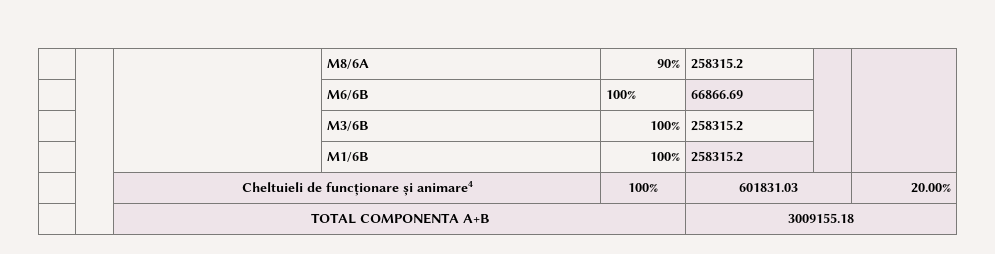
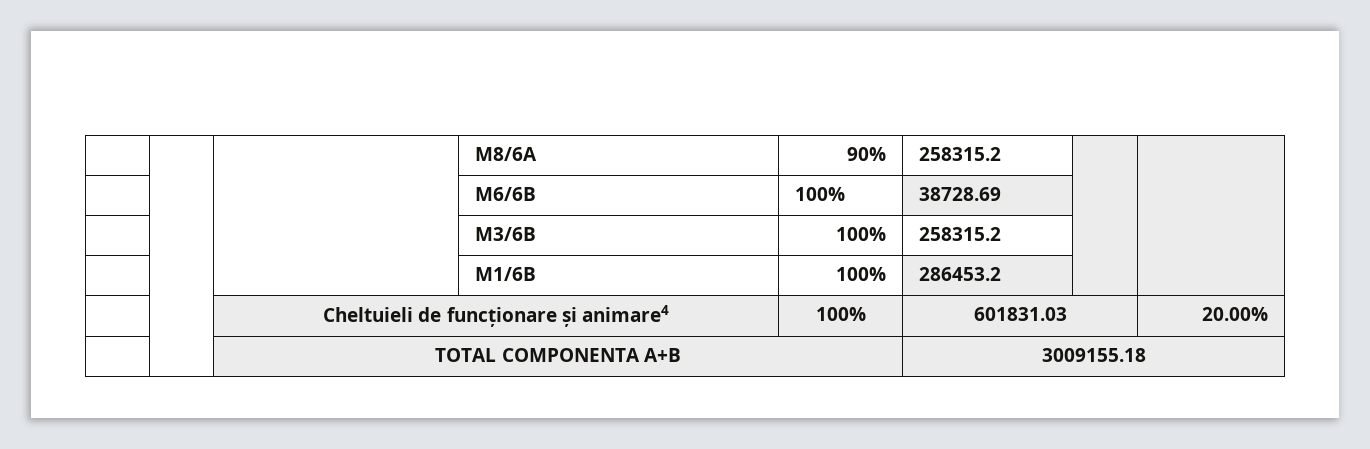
- | | | M6/6B | 100% | 66866.69 | |
+ | | | M6/6B | 100% | 38728.69 | |
- | | | M1/6B | 100% | 258315.2 | |
+ | | | M1/6B | 100% | 286453.2 | |

